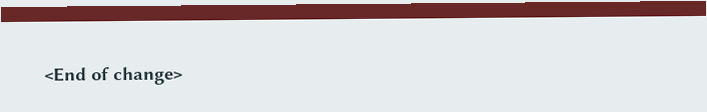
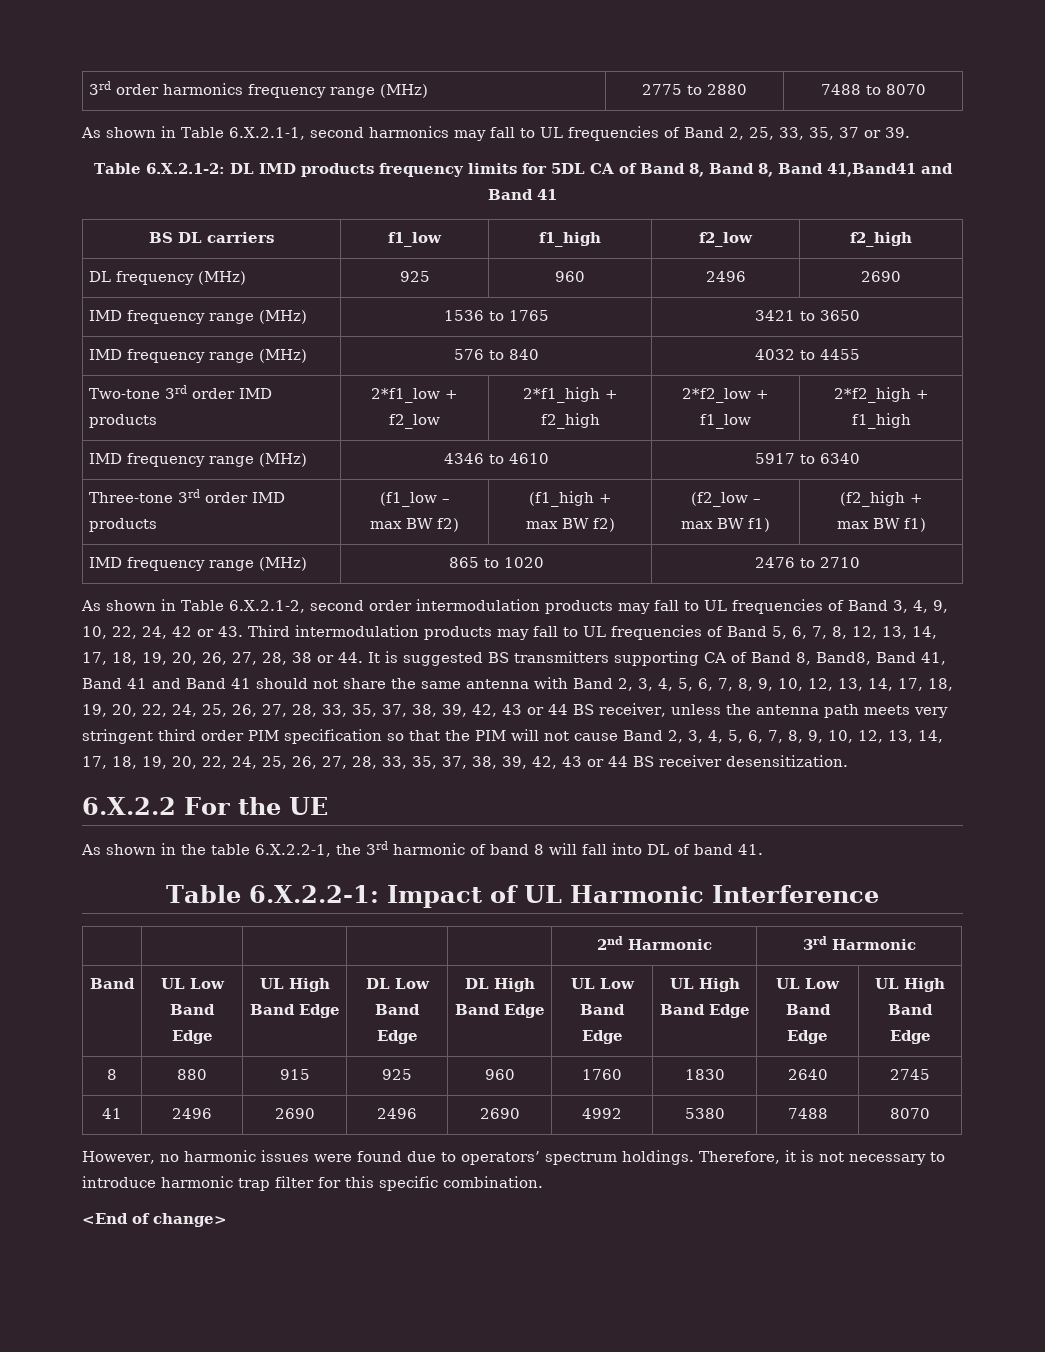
+ 3rd order harmonics frequency range (MHz) | 2775 to 2880 | 7488 to 8070
+ As shown in Table 6.X.2.1-1, second harmonics may fall to UL frequencies of Band 2, 25, 33, 35, 37 or 39.
+ Table 6.X.2.1-2: DL IMD products frequency limits for 5DL CA of Band 8, Band 8, Band 41,Band41 and Band 41
+ BS DL carriers | f1_low | f1_high | f2_low | f2_high
+ DL frequency (MHz) | 925 | 960 | 2496 | 2690
+ IMD frequency range (MHz) | 1536 to 1765 | 3421 to 3650
+ IMD frequency range (MHz) | 576 to 840 | 4032 to 4455
+ Two-tone 3rd order IMD products | 2*f1_low + f2_low | 2*f1_high + f2_high | 2*f2_low + f1_low | 2*f2_high + f1_high
+ IMD frequency range (MHz) | 4346 to 4610 | 5917 to 6340
+ Three-tone 3rd order IMD products | (f1_low –
+ max BW f2) | (f1_high +
+ max BW f2) | (f2_low –
+ max BW f1) | (f2_high +
+ max BW f1)
+ IMD frequency range (MHz) | 865 to 1020 | 2476 to 2710
+ As shown in Table 6.X.2.1-2, second order intermodulation products may fall to UL frequencies of Band 3, 4, 9, 10, 22, 24, 42 or 43. Third intermodulation products may fall to UL frequencies of Band 5, 6, 7, 8, 12, 13, 14, 17, 18, 19, 20, 26, 27, 28, 38 or 44. It is suggested BS transmitters supporting CA of Band 8, Band8, Band 41, Band 41 and Band 41 should not share the same antenna with Band 2, 3, 4, 5, 6, 7, 8, 9, 10, 12, 13, 14, 17, 18, 19, 20, 22, 24, 25, 26, 27, 28, 33, 35, 37, 38, 39, 42, 43 or 44 BS receiver, unless the antenna path meets very stringent third order PIM specification so that the PIM will not cause Band 2, 3, 4, 5, 6, 7, 8, 9, 10, 12, 13, 14, 17, 18, 19, 20, 22, 24, 25, 26, 27, 28, 33, 35, 37, 38, 39, 42, 43 or 44 BS receiver desensitization.
+ 6.X.2.2 For the UE
+ As shown in the table 6.X.2.2-1, the 3rd harmonic of band 8 will fall into DL of band 41.
+ Table 6.X.2.2-1: Impact of UL Harmonic Interference
+ | | | | | 2nd Harmonic | 3rd Harmonic
+ Band | UL Low Band Edge | UL High Band Edge | DL Low Band Edge | DL High Band Edge | UL Low Band Edge | UL High Band Edge | UL Low Band Edge | UL High Band Edge
+ 8 | 880 | 915 | 925 | 960 | 1760 | 1830 | 2640 | 2745
+ 41 | 2496 | 2690 | 2496 | 2690 | 4992 | 5380 | 7488 | 8070
+ However, no harmonic issues were found due to operators’ spectrum holdings. Therefore, it is not necessary to introduce harmonic trap filter for this specific combination.

